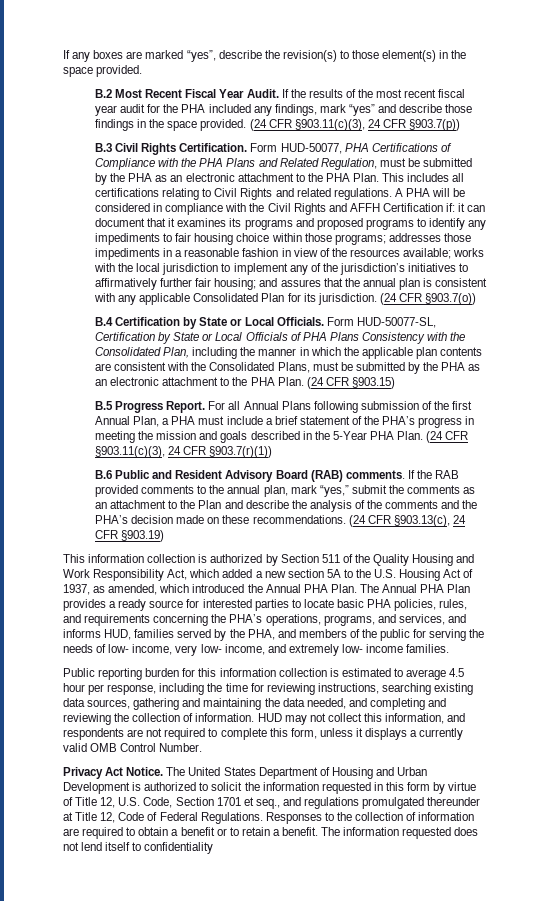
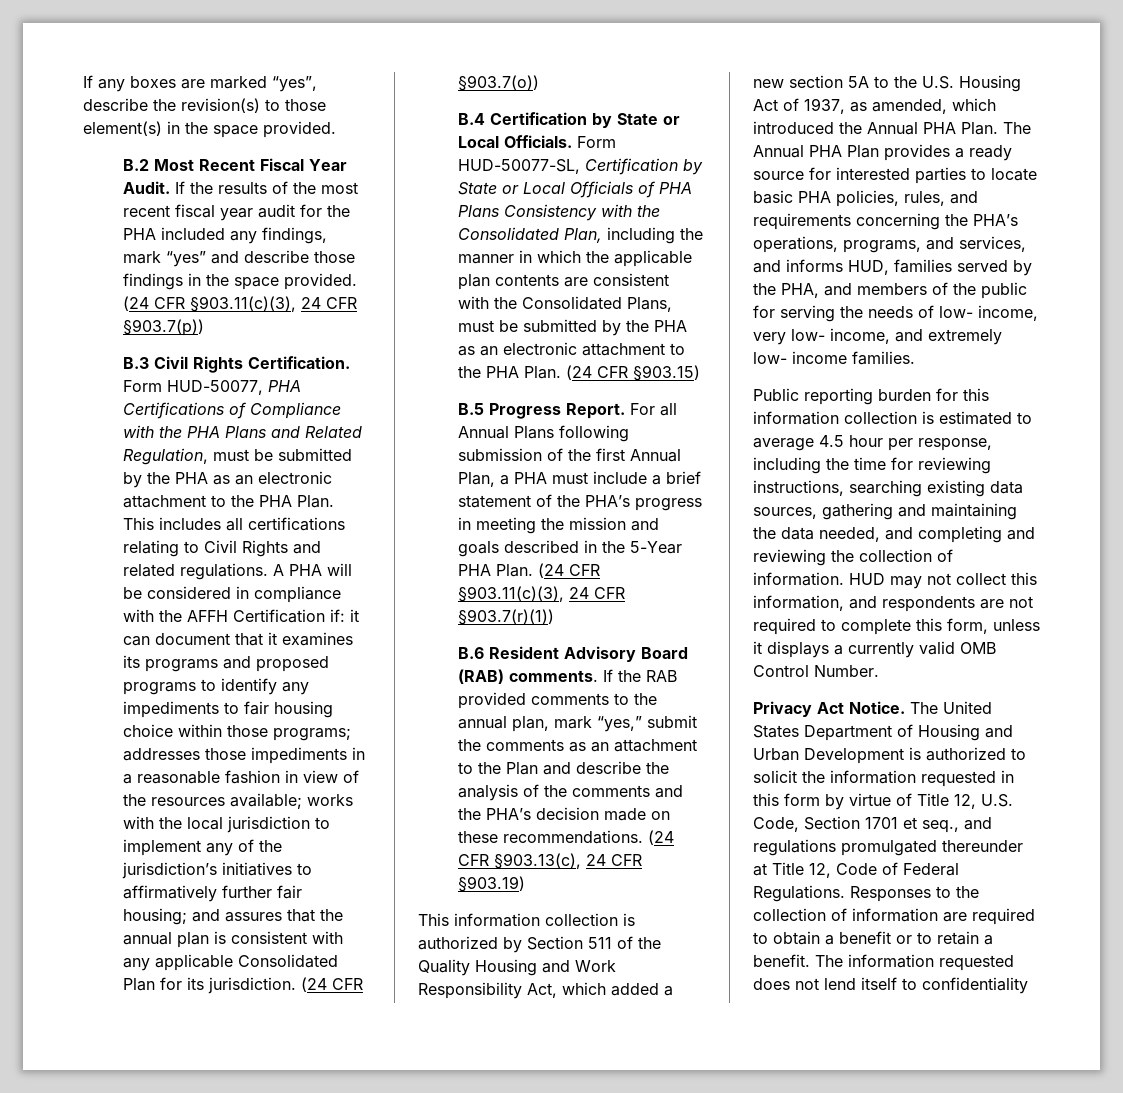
- A PHA will be considered in compliance with the Civil Rights and AFFH Certification if:
+ A PHA will be considered in compliance with the AFFH Certification if:
- B.6 Public and Resident Advisory Board (RAB) comments.
+ B.6 Resident Advisory Board (RAB) comments.

